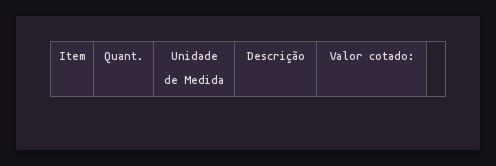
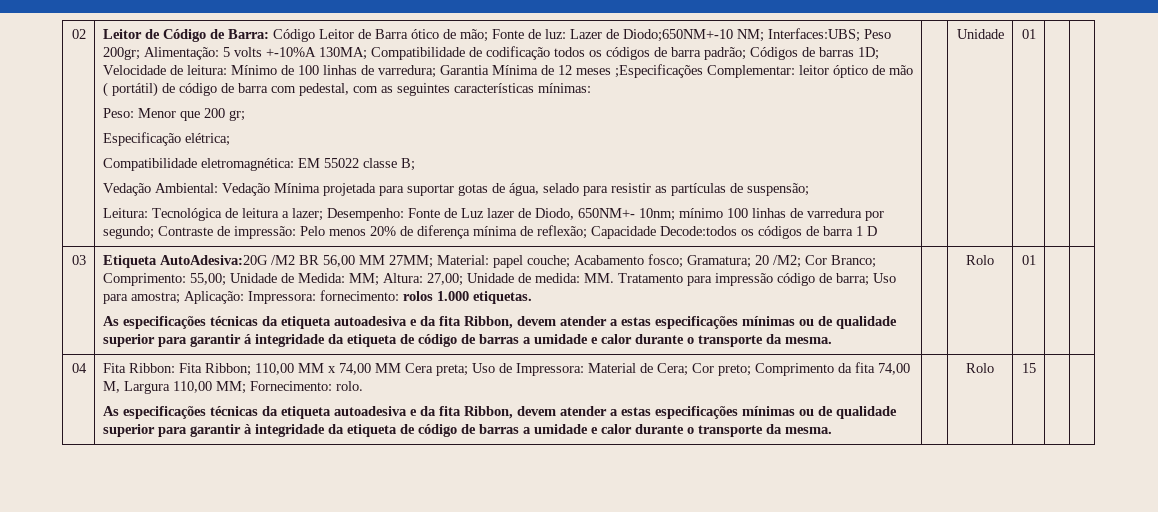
- Item | Quant. | Unidade
- de Medida | Descrição | Valor cotado:
+ 02 | Leitor de Código de Barra: Código Leitor de Barra ótico de mão; Fonte de luz: Lazer de Diodo;650NM+-10 NM; Interfaces:UBS; Peso 200gr; Alimentação: 5 volts +-10%A 130MA; Compatibilidade de codificação todos os códigos de barra padrão; Códigos de barras 1D; Velocidade de leitura: Mínimo de 100 linhas de varredura; Garantia Mínima de 12 meses ;Especificações Complementar: leitor óptico de mão ( portátil) de código de barra com pedestal, com as seguintes características mínimas:
+ Peso: Menor que 200 gr;
+ Especificação elétrica;
+ Compatibilidade eletromagnética: EM 55022 classe B;
+ Vedação Ambiental: Vedação Mínima projetada para suportar gotas de água, selado para resistir as partículas de suspensão;
+ Leitura: Tecnológica de leitura a lazer; Desempenho: Fonte de Luz lazer de Diodo, 650NM+- 10nm; mínimo 100 linhas de varredura por segundo; Contraste de impressão: Pelo menos 20% de diferença mínima de reflexão; Capacidade Decode:todos os códigos de barra 1 D | | Unidade | 01 | |
+ 03 | Etiqueta AutoAdesiva:20G /M2 BR 56,00 MM 27MM; Material: papel couche; Acabamento fosco; Gramatura; 20 /M2; Cor Branco; Comprimento: 55,00; Unidade de Medida: MM; Altura: 27,00; Unidade de medida: MM. Tratamento para impressão código de barra; Uso para amostra; Aplicação: Impressora: fornecimento: rolos 1.000 etiquetas.
+ As especificações técnicas da etiqueta autoadesiva e da fita Ribbon, devem atender a estas especificações mínimas ou de qualidade superior para garantir á integridade da etiqueta de código de barras a umidade e calor durante o transporte da mesma. | | Rolo | 01 | |
+ 04 | Fita Ribbon: Fita Ribbon; 110,00 MM x 74,00 MM Cera preta; Uso de Impressora: Material de Cera; Cor preto; Comprimento da fita 74,00 M, Largura 110,00 MM; Fornecimento: rolo.
+ As especificações técnicas da etiqueta autoadesiva e da fita Ribbon, devem atender a estas especificações mínimas ou de qualidade superior para garantir à integridade da etiqueta de código de barras a umidade e calor durante o transporte da mesma. | | Rolo | 15

